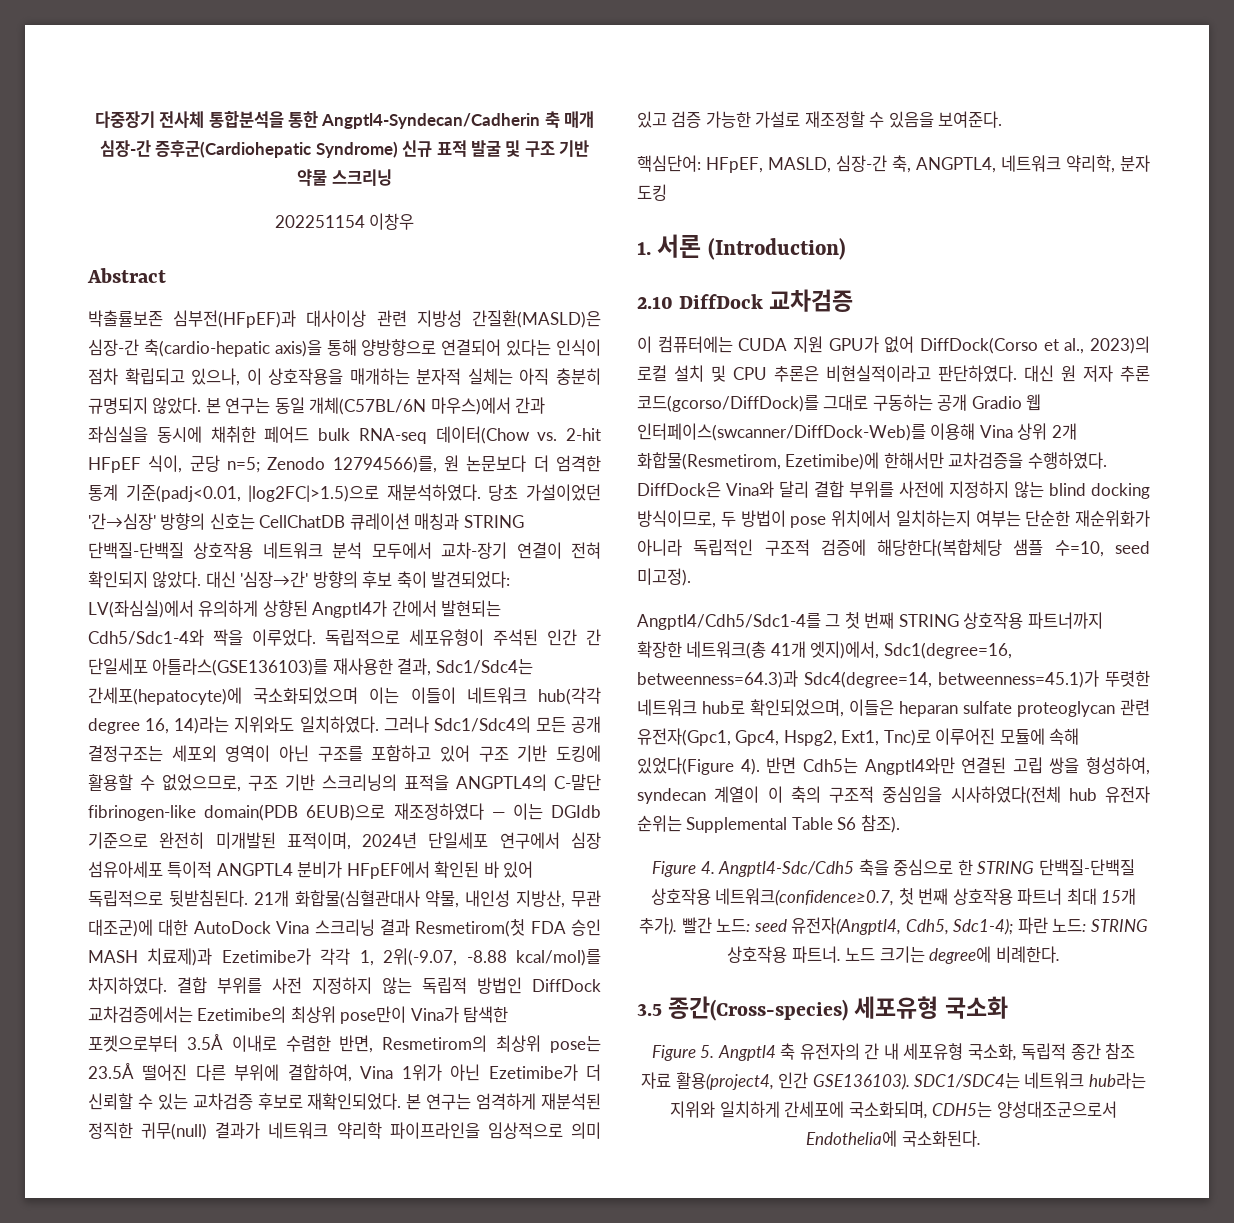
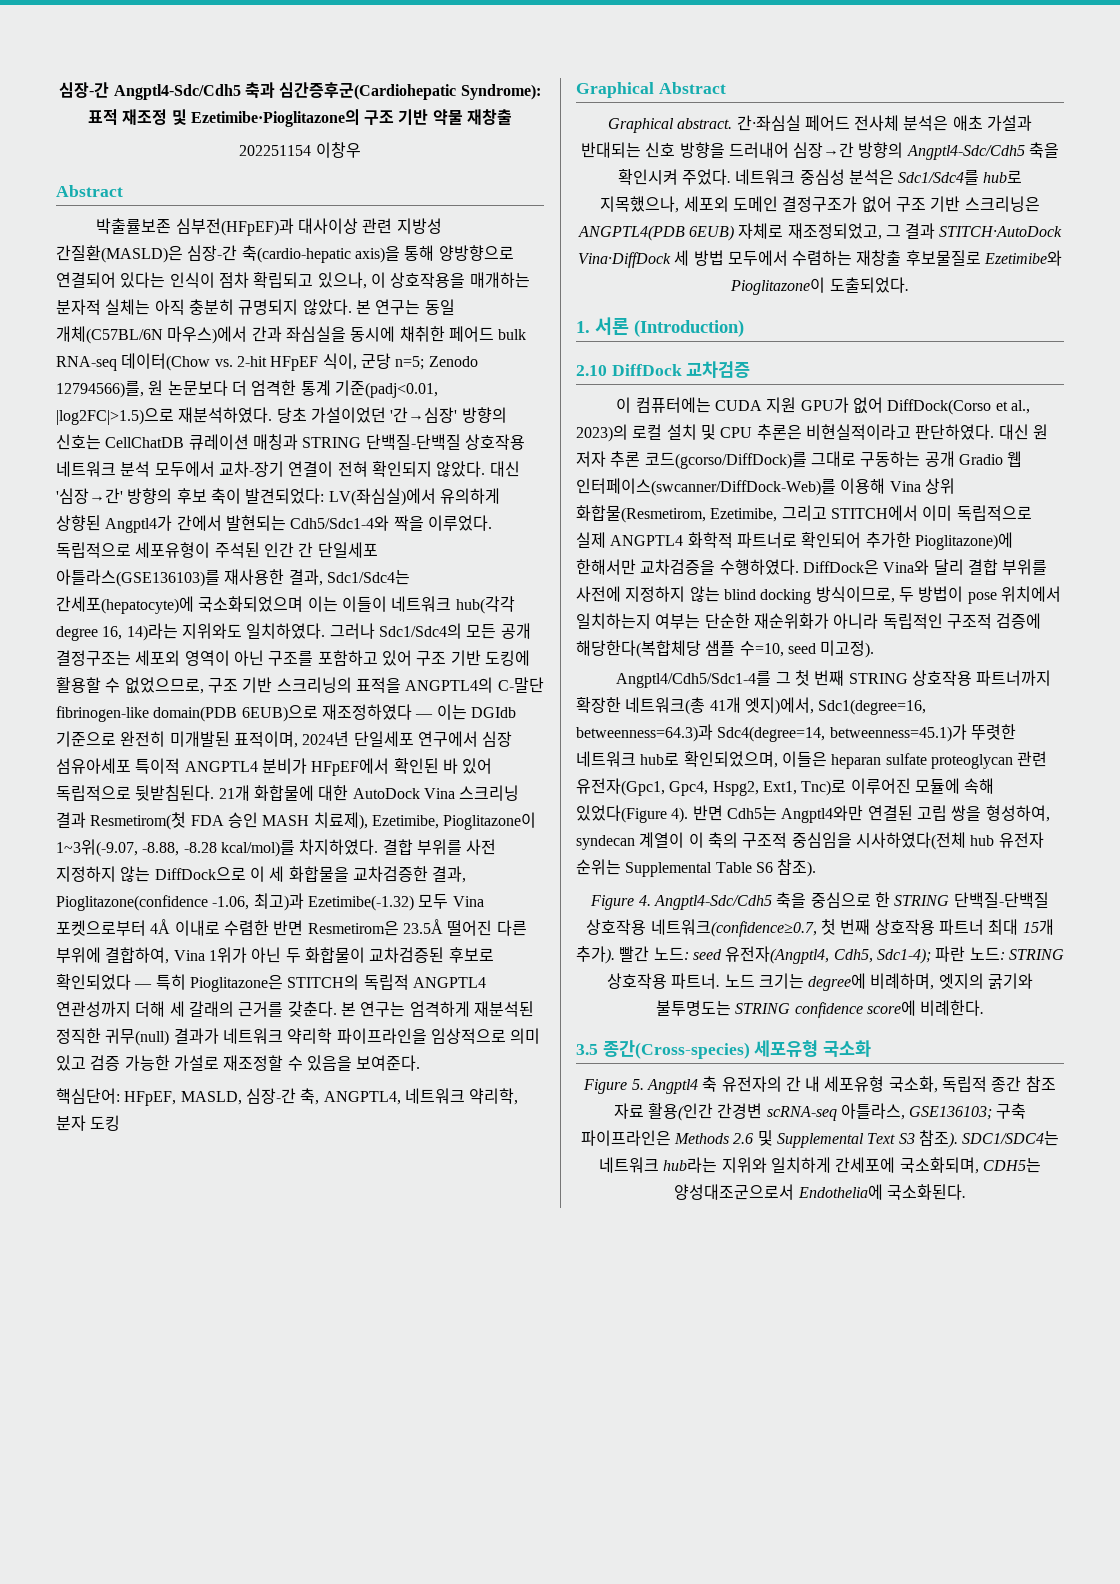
- 다중장기 전사체 통합분석을 통한 Angptl4-Syndecan/Cadherin 축 매개 심장-간 증후군(Cardiohepatic Syndrome) 신규 표적 발굴 및 구조 기반 약물 스크리닝
+ 심장-간 Angptl4-Sdc/Cdh5 축과 심간증후군(Cardiohepatic Syndrome): 표적 재조정 및 Ezetimibe·Pioglitazone의 구조 기반 약물 재창출
- 21개 화합물(심혈관대사 약물, 내인성 지방산, 무관 대조군)에 대한 AutoDock Vina 스크리닝 결과 Resmetirom(첫 FDA 승인 MASH 치료제)과 Ezetimibe가 각각 1, 2위(-9.07, -8.88 kcal/mol)를 차지하였다.
+ 21개 화합물에 대한 AutoDock Vina 스크리닝 결과 Resmetirom(첫 FDA 승인 MASH 치료제), Ezetimibe, Pioglitazone이 1~3위(-9.07, -8.88, -8.28 kcal/mol)를 차지하였다.
- 결합 부위를 사전 지정하지 않는 독립적 방법인 DiffDock 교차검증에서는 Ezetimibe의 최상위 pose만이 Vina가 탐색한 포켓으로부터 3.5Å 이내로 수렴한 반면, Resmetirom의 최상위 pose는 23.5Å 떨어진 다른 부위에 결합하여, Vina 1위가 아닌 Ezetimibe가 더 신뢰할 수 있는 교차검증 후보로 재확인되었다.
+ 결합 부위를 사전 지정하지 않는 DiffDock으로 이 세 화합물을 교차검증한 결과, Pioglitazone(confidence -1.06, 최고)과 Ezetimibe(-1.32) 모두 Vina 포켓으로부터 4Å 이내로 수렴한 반면 Resmetirom은 23.5Å 떨어진 다른 부위에 결합하여, Vina 1위가 아닌 두 화합물이 교차검증된 후보로 확인되었다 — 특히 Pioglitazone은 STITCH의 독립적 ANGPTL4 연관성까지 더해 세 갈래의 근거를 갖춘다.
+ Graphical Abstract
+ Graphical abstract. 간·좌심실 페어드 전사체 분석은 애초 가설과 반대되는 신호 방향을 드러내어 심장→간 방향의 Angptl4-Sdc/Cdh5 축을 확인시켜 주었다. 네트워크 중심성 분석은 Sdc1/Sdc4를 hub로 지목했으나, 세포외 도메인 결정구조가 없어 구조 기반 스크리닝은 ANGPTL4(PDB 6EUB) 자체로 재조정되었고, 그 결과 STITCH·AutoDock Vina·DiffDock 세 방법 모두에서 수렴하는 재창출 후보물질로 Ezetimibe와 Pioglitazone이 도출되었다.
- 대신 원 저자 추론 코드(gcorso/DiffDock)를 그대로 구동하는 공개 Gradio 웹 인터페이스(swcanner/DiffDock-Web)를 이용해 Vina 상위 2개 화합물(Resmetirom, Ezetimibe)에 한해서만 교차검증을 수행하였다.
+ 대신 원 저자 추론 코드(gcorso/DiffDock)를 그대로 구동하는 공개 Gradio 웹 인터페이스(swcanner/DiffDock-Web)를 이용해 Vina 상위 화합물(Resmetirom, Ezetimibe, 그리고 STITCH에서 이미 독립적으로 실제 ANGPTL4 화학적 파트너로 확인되어 추가한 Pioglitazone)에 한해서만 교차검증을 수행하였다.
- 노드 크기는 degree에 비례한다.
+ 노드 크기는 degree에 비례하며, 엣지의 굵기와 불투명도는 STRING confidence score에 비례한다.
- Figure 5. Angptl4 축 유전자의 간 내 세포유형 국소화, 독립적 종간 참조 자료 활용(project4, 인간 GSE136103).
+ Figure 5. Angptl4 축 유전자의 간 내 세포유형 국소화, 독립적 종간 참조 자료 활용(인간 간경변 scRNA-seq 아틀라스, GSE136103; 구축 파이프라인은 Methods 2.6 및 Supplemental Text S3 참조).

